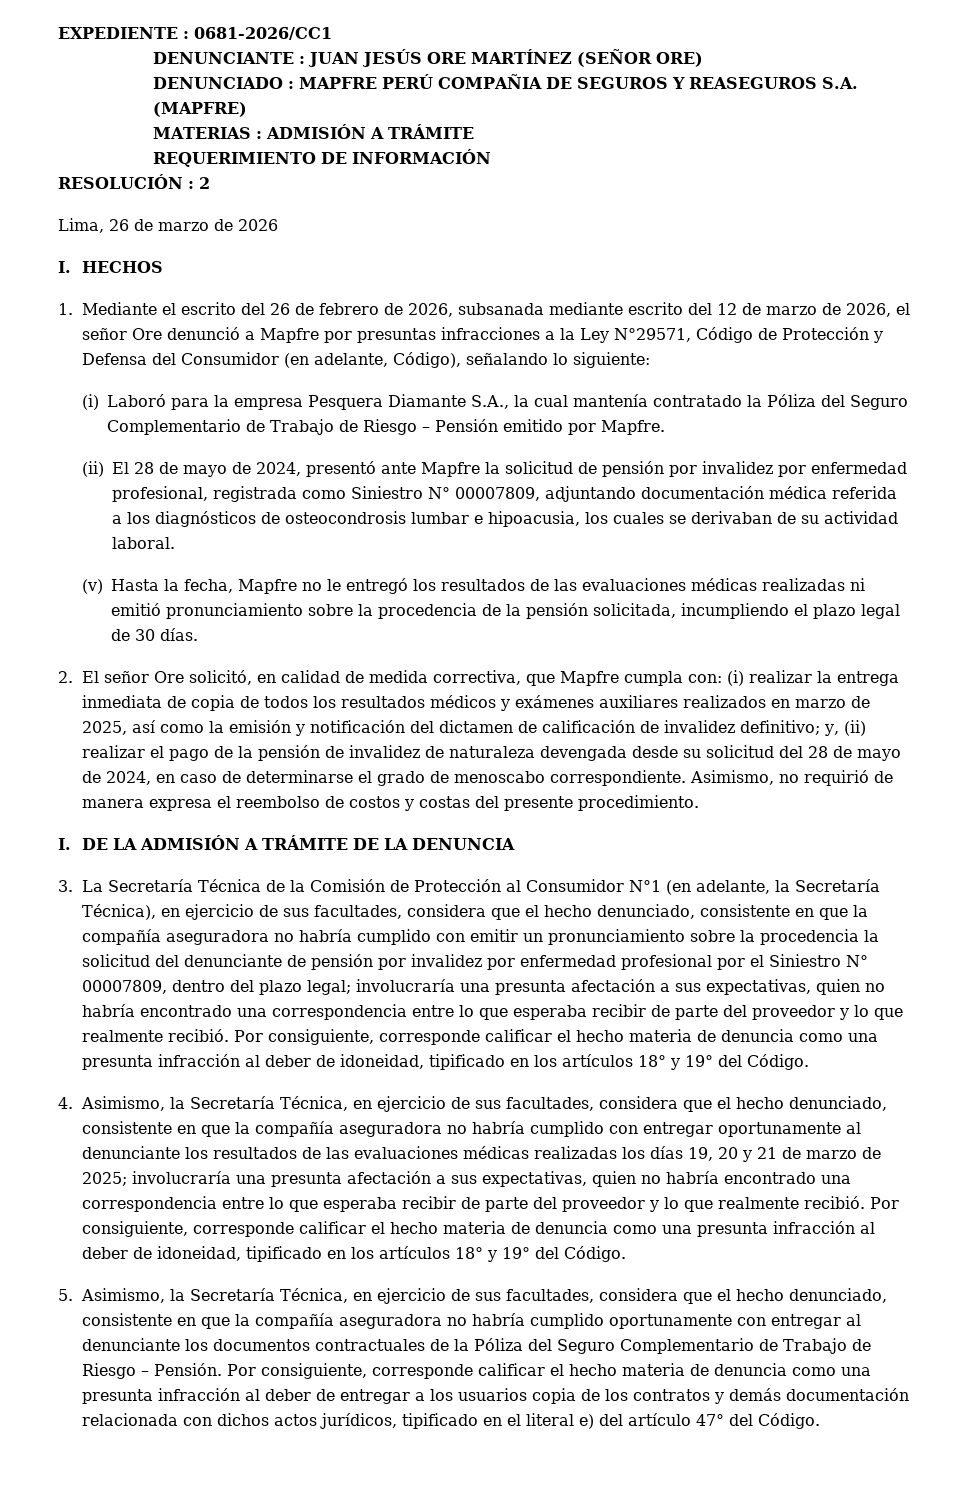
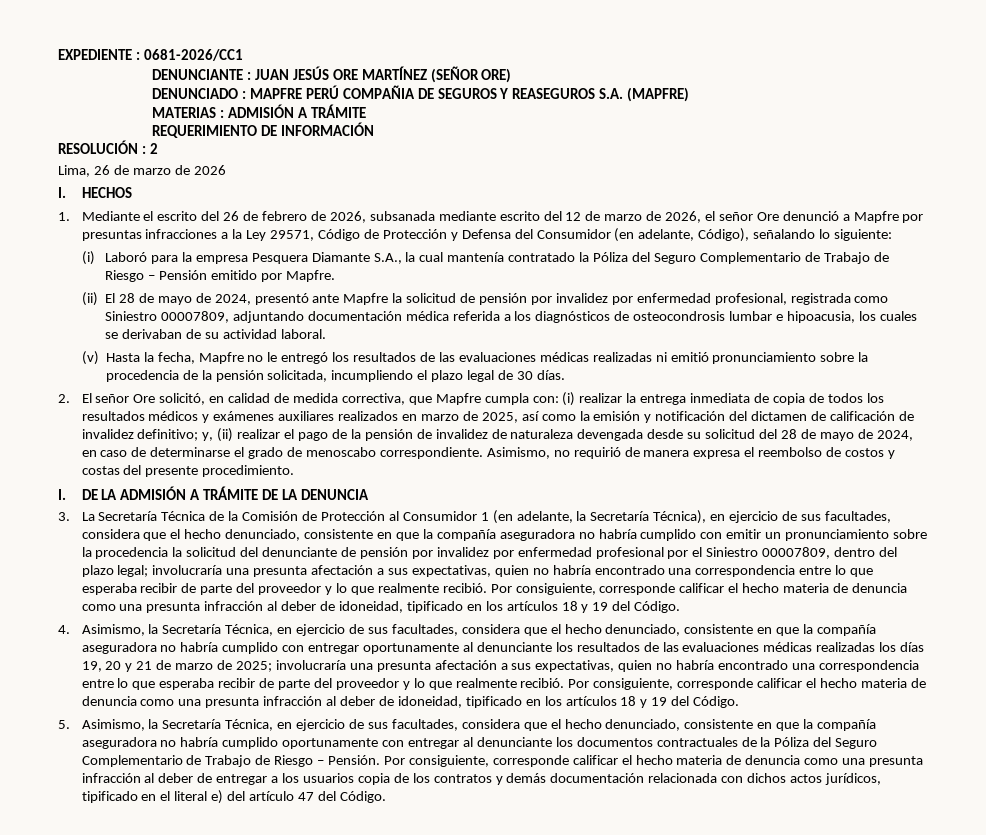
- 1. Mediante el escrito del 26 de febrero de 2026, subsanada mediante escrito del 12 de marzo de 2026, el señor Ore denunció a Mapfre por presuntas infracciones a la Ley N°29571, Código de Protección y Defensa del Consumidor (en adelante, Código), señalando lo siguiente:
+ 1. Mediante el escrito del 26 de febrero de 2026, subsanada mediante escrito del 12 de marzo de 2026, el señor Ore denunció a Mapfre por presuntas infracciones a la Ley 29571, Código de Protección y Defensa del Consumidor (en adelante, Código), señalando lo siguiente:
- (ii) El 28 de mayo de 2024, presentó ante Mapfre la solicitud de pensión por invalidez por enfermedad profesional, registrada como Siniestro N° 00007809, adjuntando documentación médica referida a los diagnósticos de osteocondrosis lumbar e hipoacusia, los cuales se derivaban de su actividad laboral.
+ (ii) El 28 de mayo de 2024, presentó ante Mapfre la solicitud de pensión por invalidez por enfermedad profesional, registrada como Siniestro 00007809, adjuntando documentación médica referida a los diagnósticos de osteocondrosis lumbar e hipoacusia, los cuales se derivaban de su actividad laboral.
- 3. La Secretaría Técnica de la Comisión de Protección al Consumidor N°1 (en adelante, la Secretaría Técnica), en ejercicio de sus facultades, considera que el hecho denunciado, consistente en que la compañía aseguradora no habría cumplido con emitir un pronunciamiento sobre la procedencia la solicitud del denunciante de pensión por invalidez por enfermedad profesional por el Siniestro N° 00007809, dentro del plazo legal; involucraría una presunta afectación a sus expectativas, quien no habría encontrado una correspondencia entre lo que esperaba recibir de parte del proveedor y lo que realmente recibió. Por consiguiente, corresponde calificar el hecho materia de denuncia como una presunta infracción al deber de idoneidad, tipificado en los artículos 18° y 19° del Código.
+ 3. La Secretaría Técnica de la Comisión de Protección al Consumidor 1 (en adelante, la Secretaría Técnica), en ejercicio de sus facultades, considera que el hecho denunciado, consistente en que la compañía aseguradora no habría cumplido con emitir un pronunciamiento sobre la procedencia la solicitud del denunciante de pensión por invalidez por enfermedad profesional por el Siniestro 00007809, dentro del plazo legal; involucraría una presunta afectación a sus expectativas, quien no habría encontrado una correspondencia entre lo que esperaba recibir de parte del proveedor y lo que realmente recibió. Por consiguiente, corresponde calificar el hecho materia de denuncia como una presunta infracción al deber de idoneidad, tipificado en los artículos 18 y 19 del Código.
- 4. Asimismo, la Secretaría Técnica, en ejercicio de sus facultades, considera que el hecho denunciado, consistente en que la compañía aseguradora no habría cumplido con entregar oportunamente al denunciante los resultados de las evaluaciones médicas realizadas los días 19, 20 y 21 de marzo de 2025; involucraría una presunta afectación a sus expectativas, quien no habría encontrado una correspondencia entre lo que esperaba recibir de parte del proveedor y lo que realmente recibió. Por consiguiente, corresponde calificar el hecho materia de denuncia como una presunta infracción al deber de idoneidad, tipificado en los artículos 18° y 19° del Código.
+ 4. Asimismo, la Secretaría Técnica, en ejercicio de sus facultades, considera que el hecho denunciado, consistente en que la compañía aseguradora no habría cumplido con entregar oportunamente al denunciante los resultados de las evaluaciones médicas realizadas los días 19, 20 y 21 de marzo de 2025; involucraría una presunta afectación a sus expectativas, quien no habría encontrado una correspondencia entre lo que esperaba recibir de parte del proveedor y lo que realmente recibió. Por consiguiente, corresponde calificar el hecho materia de denuncia como una presunta infracción al deber de idoneidad, tipificado en los artículos 18 y 19 del Código.
- Por consiguiente, corresponde calificar el hecho materia de denuncia como una presunta infracción al deber de entregar a los usuarios copia de los contratos y demás documentación relacionada con dichos actos jurídicos, tipificado en el literal e) del artículo 47° del Código.
+ Por consiguiente, corresponde calificar el hecho materia de denuncia como una presunta infracción al deber de entregar a los usuarios copia de los contratos y demás documentación relacionada con dichos actos jurídicos, tipificado en el literal e) del artículo 47 del Código.

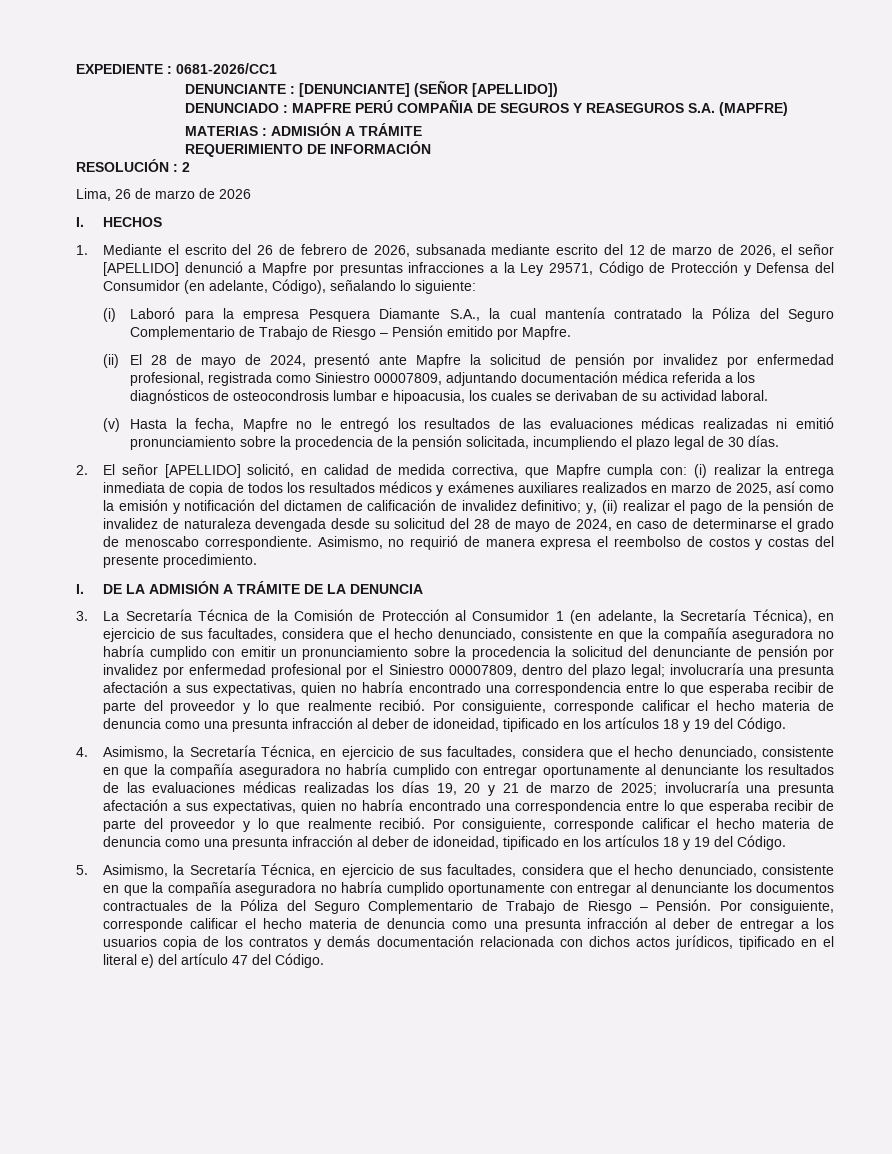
- DENUNCIANTE : JUAN JESÚS ORE MARTÍNEZ (SEÑOR ORE)
+ DENUNCIANTE : [DENUNCIANTE] (SEÑOR [APELLIDO])
- 1. Mediante el escrito del 26 de febrero de 2026, subsanada mediante escrito del 12 de marzo de 2026, el señor Ore denunció a Mapfre por presuntas infracciones a la Ley 29571, Código de Protección y Defensa del Consumidor (en adelante, Código), señalando lo siguiente:
+ 1. Mediante el escrito del 26 de febrero de 2026, subsanada mediante escrito del 12 de marzo de 2026, el señor [APELLIDO] denunció a Mapfre por presuntas infracciones a la Ley 29571, Código de Protección y Defensa del Consumidor (en adelante, Código), señalando lo siguiente:
- 2. El señor Ore solicitó, en calidad de medida correctiva, que Mapfre cumpla con:
+ 2. El señor [APELLIDO] solicitó, en calidad de medida correctiva, que Mapfre cumpla con:

